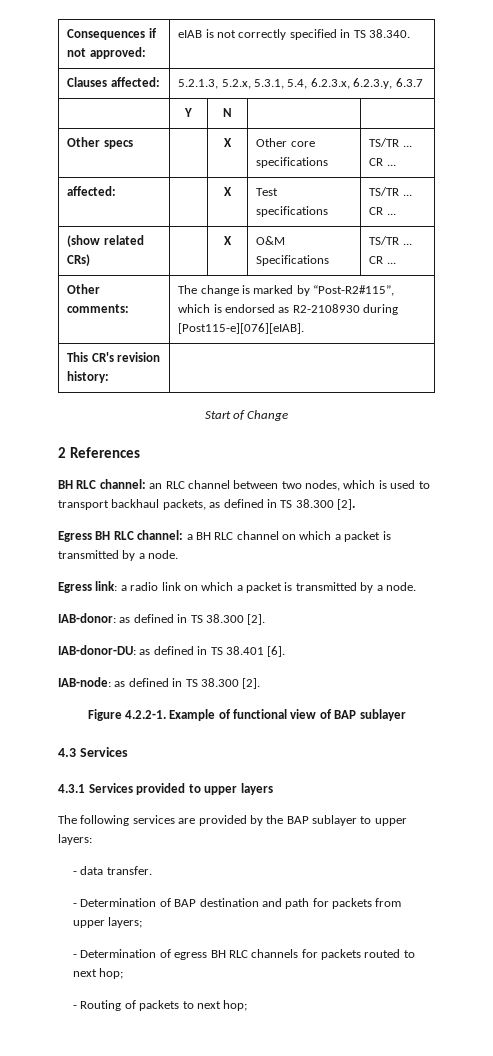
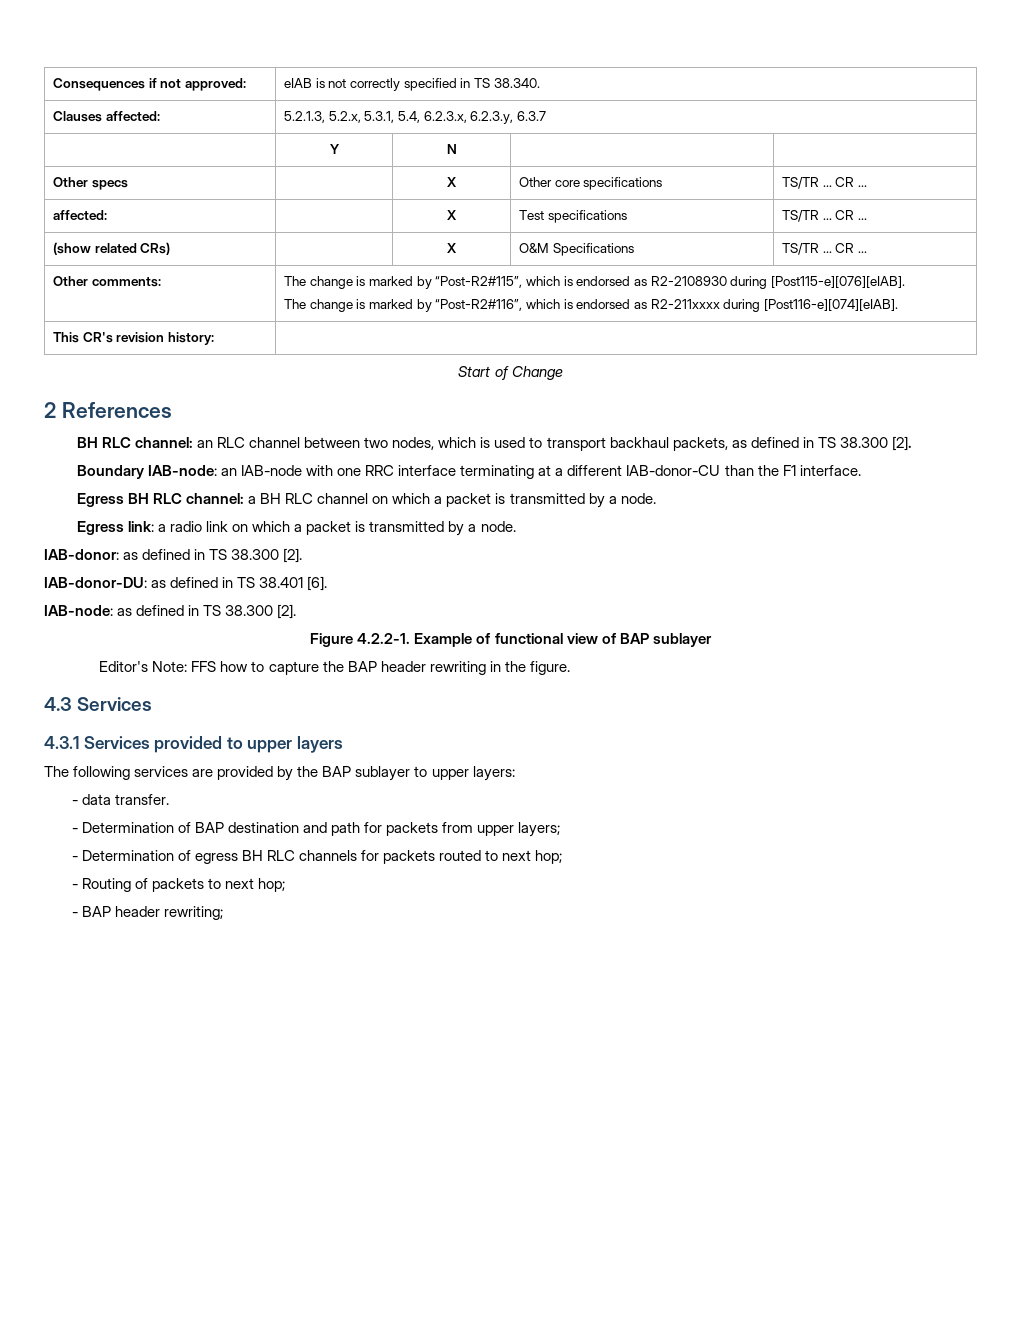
  Other comments: | The change is marked by “Post-R2#115”, which is endorsed as R2-2108930 during [Post115-e][076][eIAB].
+ The change is marked by “Post-R2#116”, which is endorsed as R2-211xxxx during [Post116-e][074][eIAB].
+ Boundary IAB-node: an IAB-node with one RRC interface terminating at a different IAB-donor-CU than the F1 interface.
+ Editor's Note: FFS how to capture the BAP header rewriting in the figure.
+ - BAP header rewriting;

